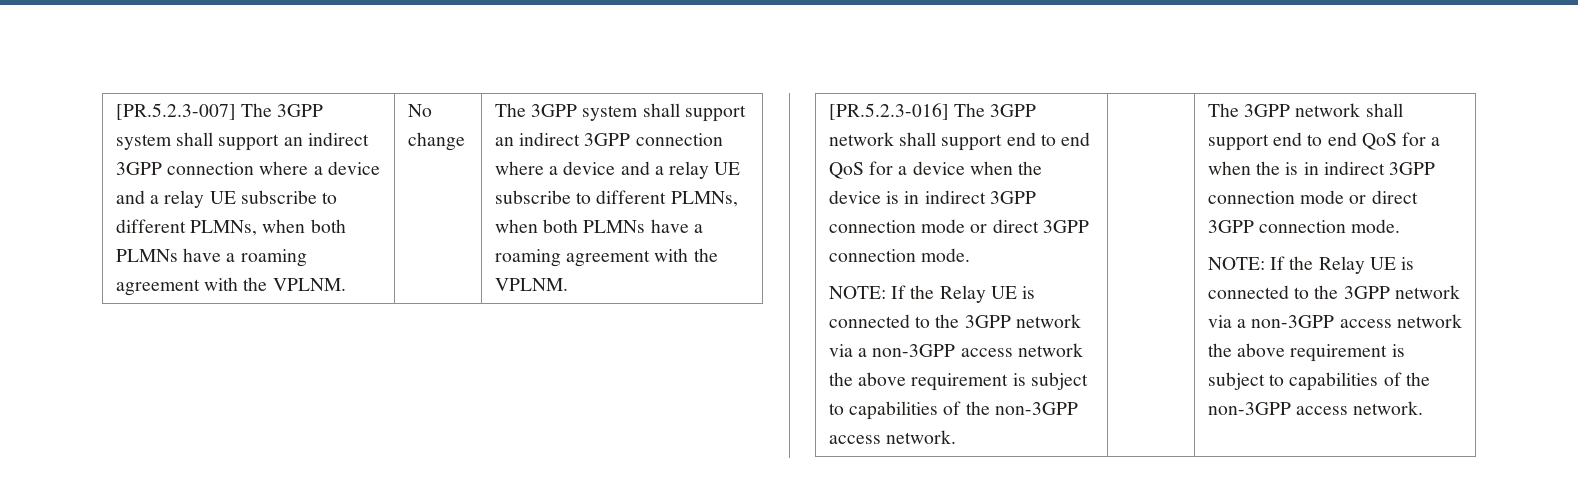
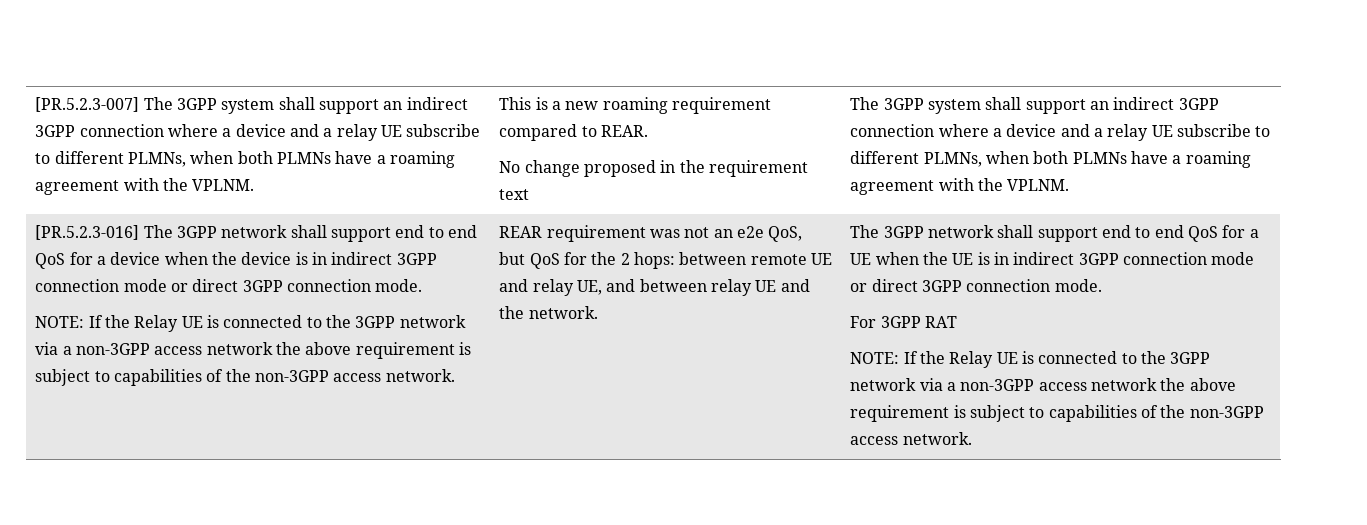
- No change
+ This is a new roaming requirement compared to REAR.
+ No change proposed in the requirement text
+ REAR requirement was not an e2e QoS, but QoS for the 2 hops: between remote UE and relay UE, and between relay UE and the network.
- The 3GPP network shall support end to end QoS for a when the is in indirect 3GPP connection mode or direct 3GPP connection mode.
+ The 3GPP network shall support end to end QoS for a UE when the UE is in indirect 3GPP connection mode or direct 3GPP connection mode.
+ For 3GPP RAT

